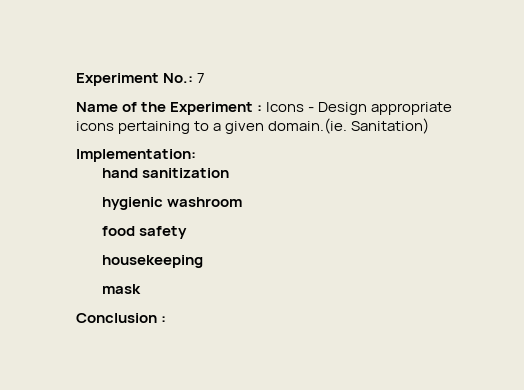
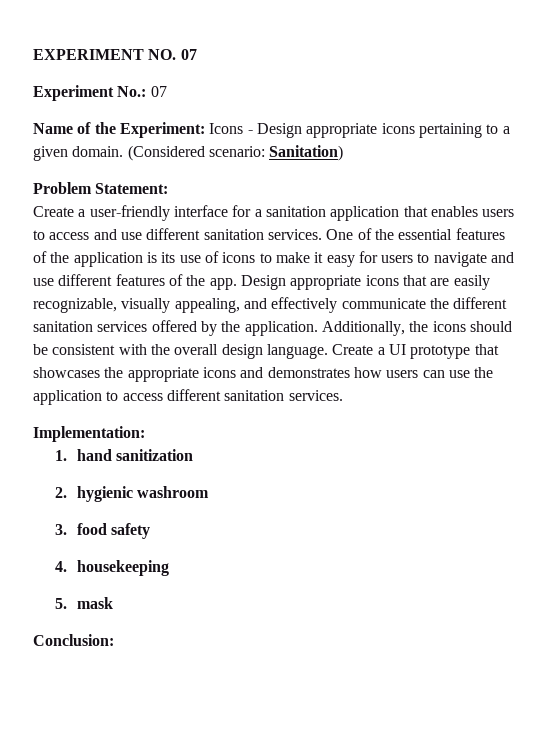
+ EXPERIMENT NO. 07
- Experiment No.: 7
+ Experiment No.: 07
- Name of the Experiment : Icons - Design appropriate icons pertaining to a given domain.(ie. Sanitation)
+ Name of the Experiment: Icons - Design appropriate icons pertaining to a given domain. (Considered scenario: Sanitation)
+ Problem Statement:
+ Create a user-friendly interface for a sanitation application that enables users to access and use different sanitation services. One of the essential features of the application is its use of icons to make it easy for users to navigate and use different features of the app. Design appropriate icons that are easily recognizable, visually appealing, and effectively communicate the different sanitation services offered by the application. Additionally, the icons should be consistent with the overall design language. Create a UI prototype that showcases the appropriate icons and demonstrates how users can use the application to access different sanitation services.
- hand sanitization
+ 1. hand sanitization
- hygienic washroom
+ 2. hygienic washroom
- food safety
+ 3. food safety
- housekeeping
+ 4. housekeeping
- mask
+ 5. mask
- Conclusion :
+ Conclusion:

